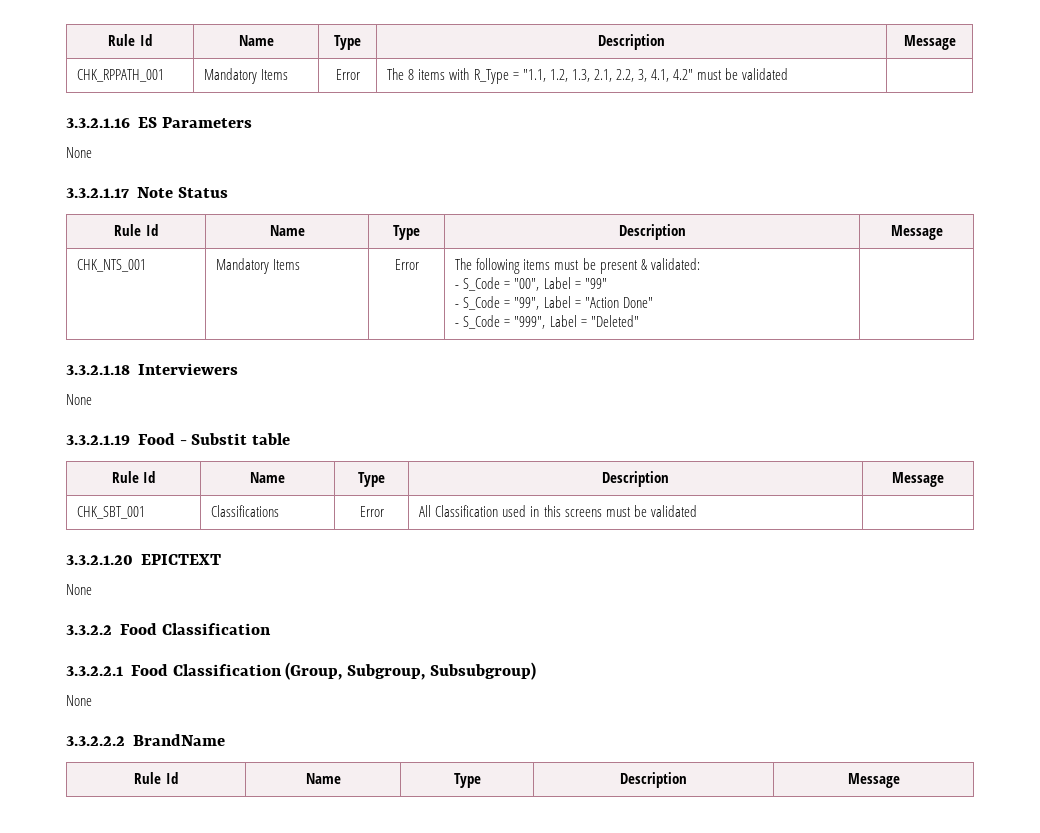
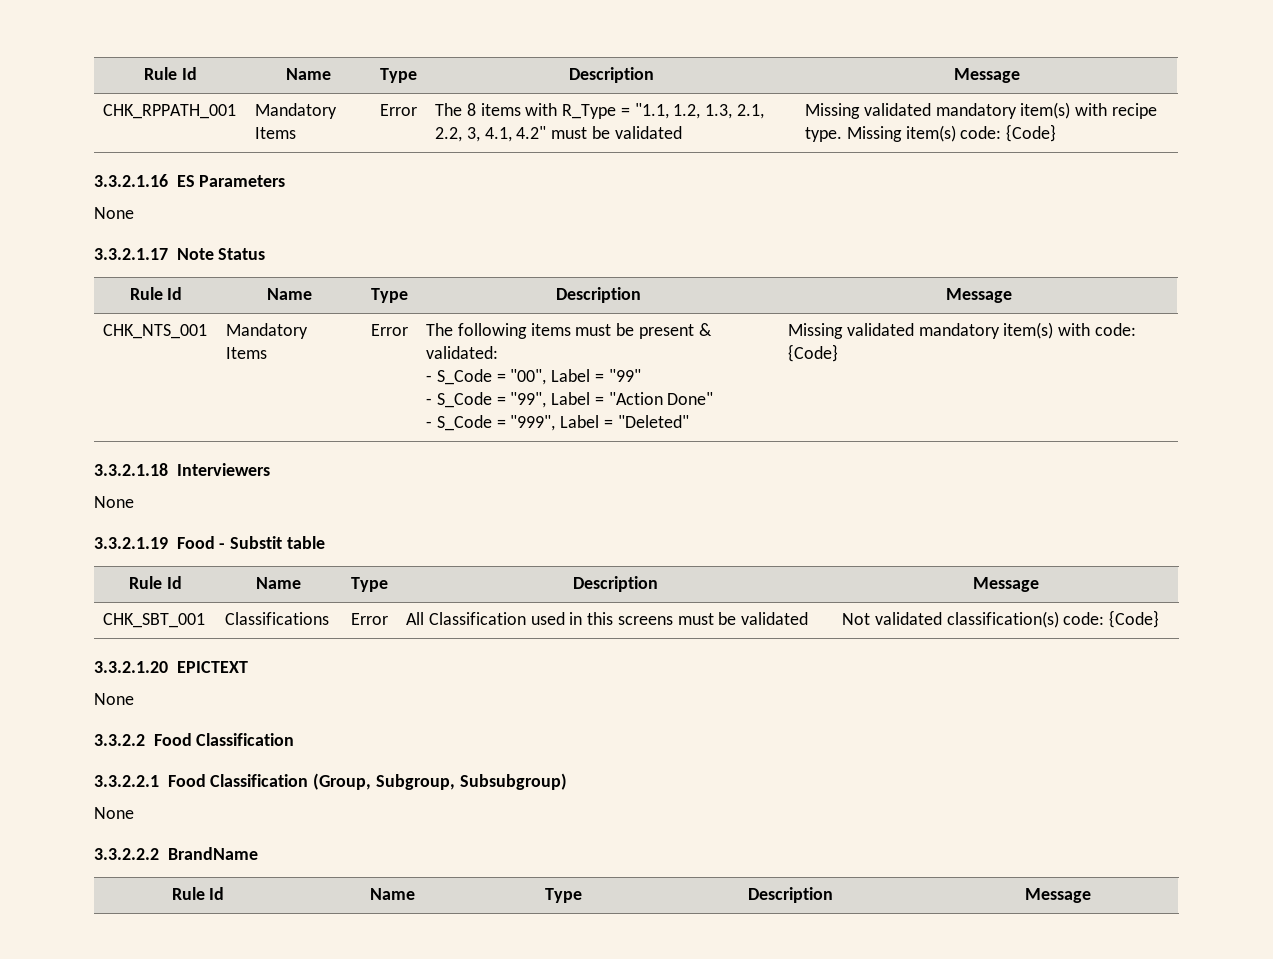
- CHK_RPPATH_001 | Mandatory Items | Error | The 8 items with R_Type = "1.1, 1.2, 1.3, 2.1, 2.2, 3, 4.1, 4.2" must be validated |
+ CHK_RPPATH_001 | Mandatory Items | Error | The 8 items with R_Type = "1.1, 1.2, 1.3, 2.1, 2.2, 3, 4.1, 4.2" must be validated | Missing validated mandatory item(s) with recipe type. Missing item(s) code: {Code}
+ Missing validated mandatory item(s) with code: {Code}
- CHK_SBT_001 | Classifications | Error | All Classification used in this screens must be validated |
+ CHK_SBT_001 | Classifications | Error | All Classification used in this screens must be validated | Not validated classification(s) code: {Code}

